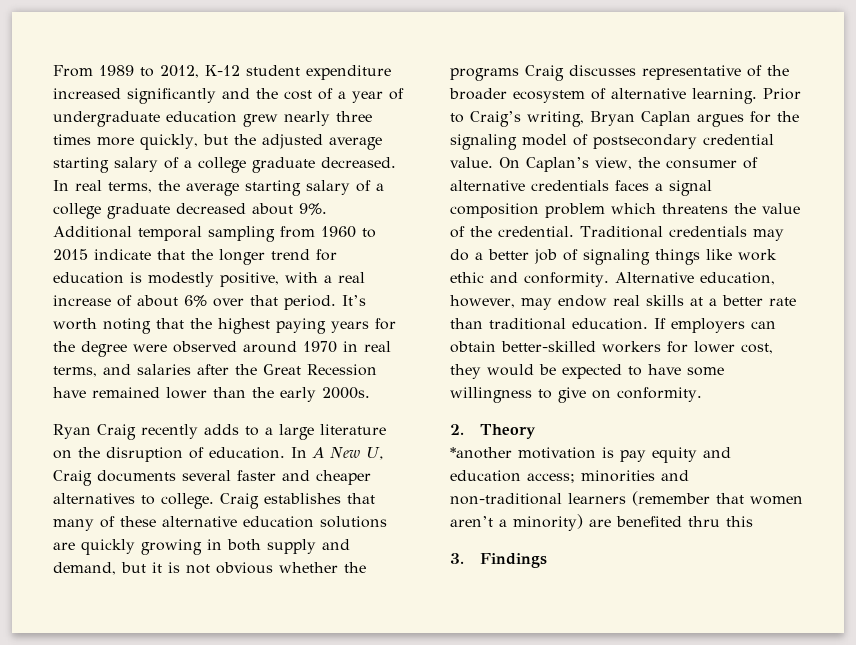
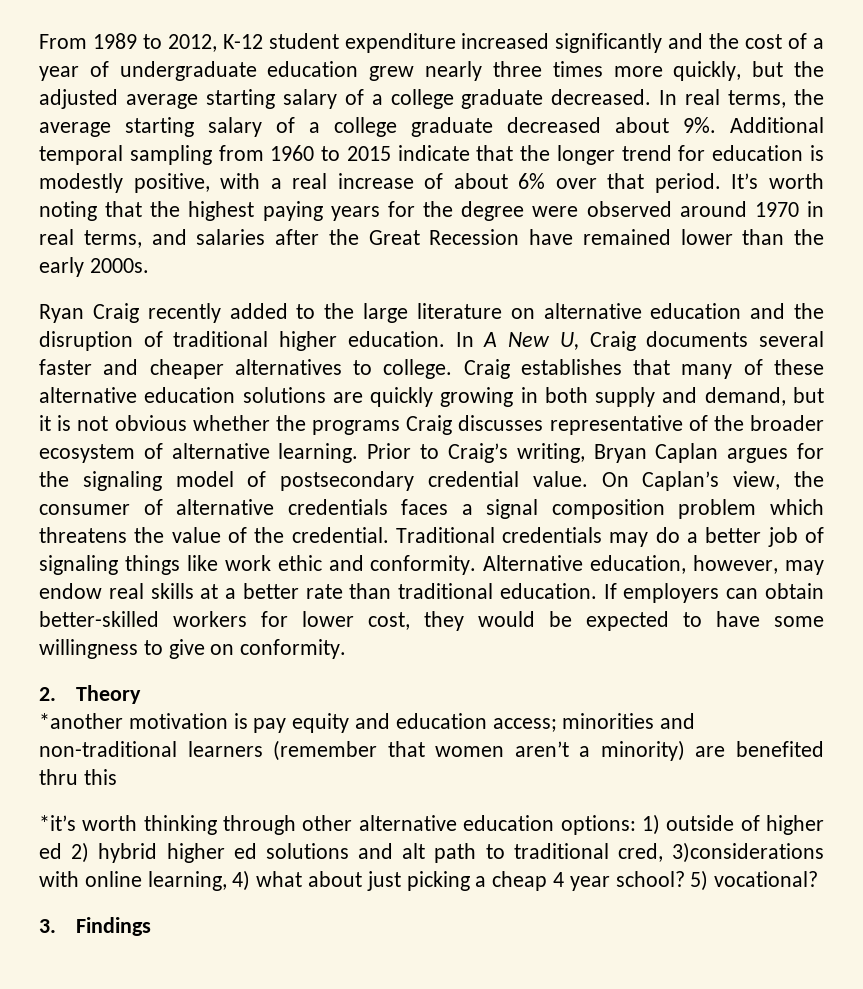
- Ryan Craig recently adds to a large literature on the disruption of education.
+ Ryan Craig recently added to the large literature on alternative education and the disruption of traditional higher education.
+ *it’s worth thinking through other alternative education options: 1) outside of higher ed 2) hybrid higher ed solutions and alt path to traditional cred, 3)considerations with online learning, 4) what about just picking a cheap 4 year school? 5) vocational?

